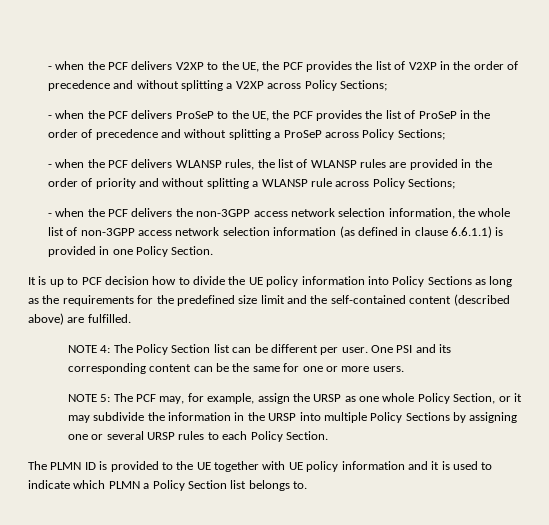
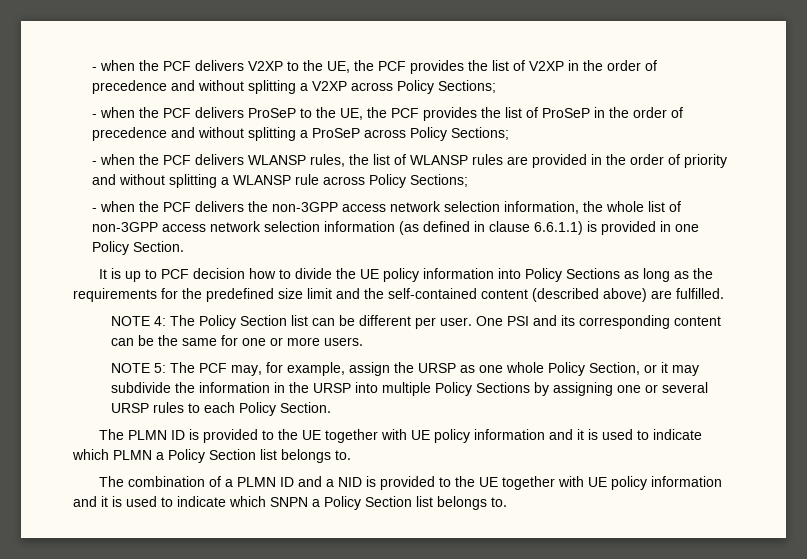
+ The combination of a PLMN ID and a NID is provided to the UE together with UE policy information and it is used to indicate which SNPN a Policy Section list belongs to.

